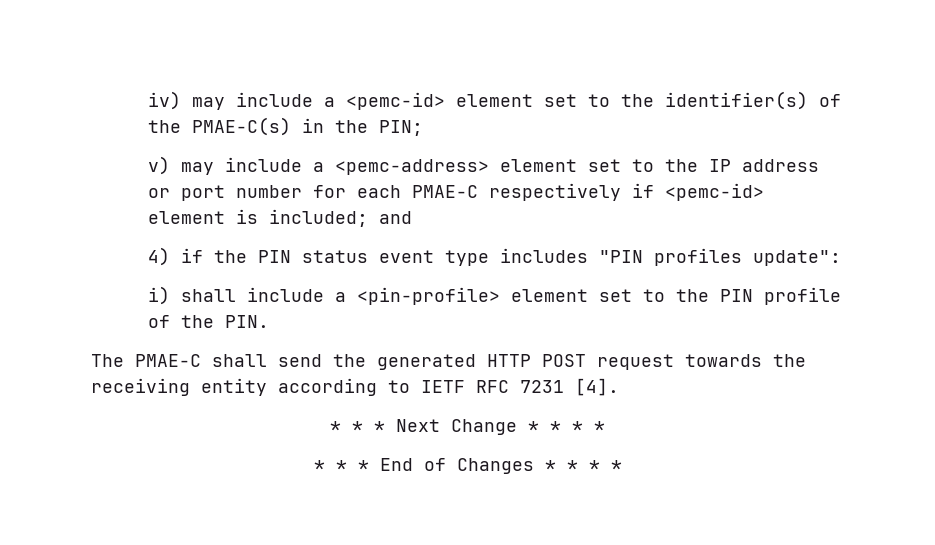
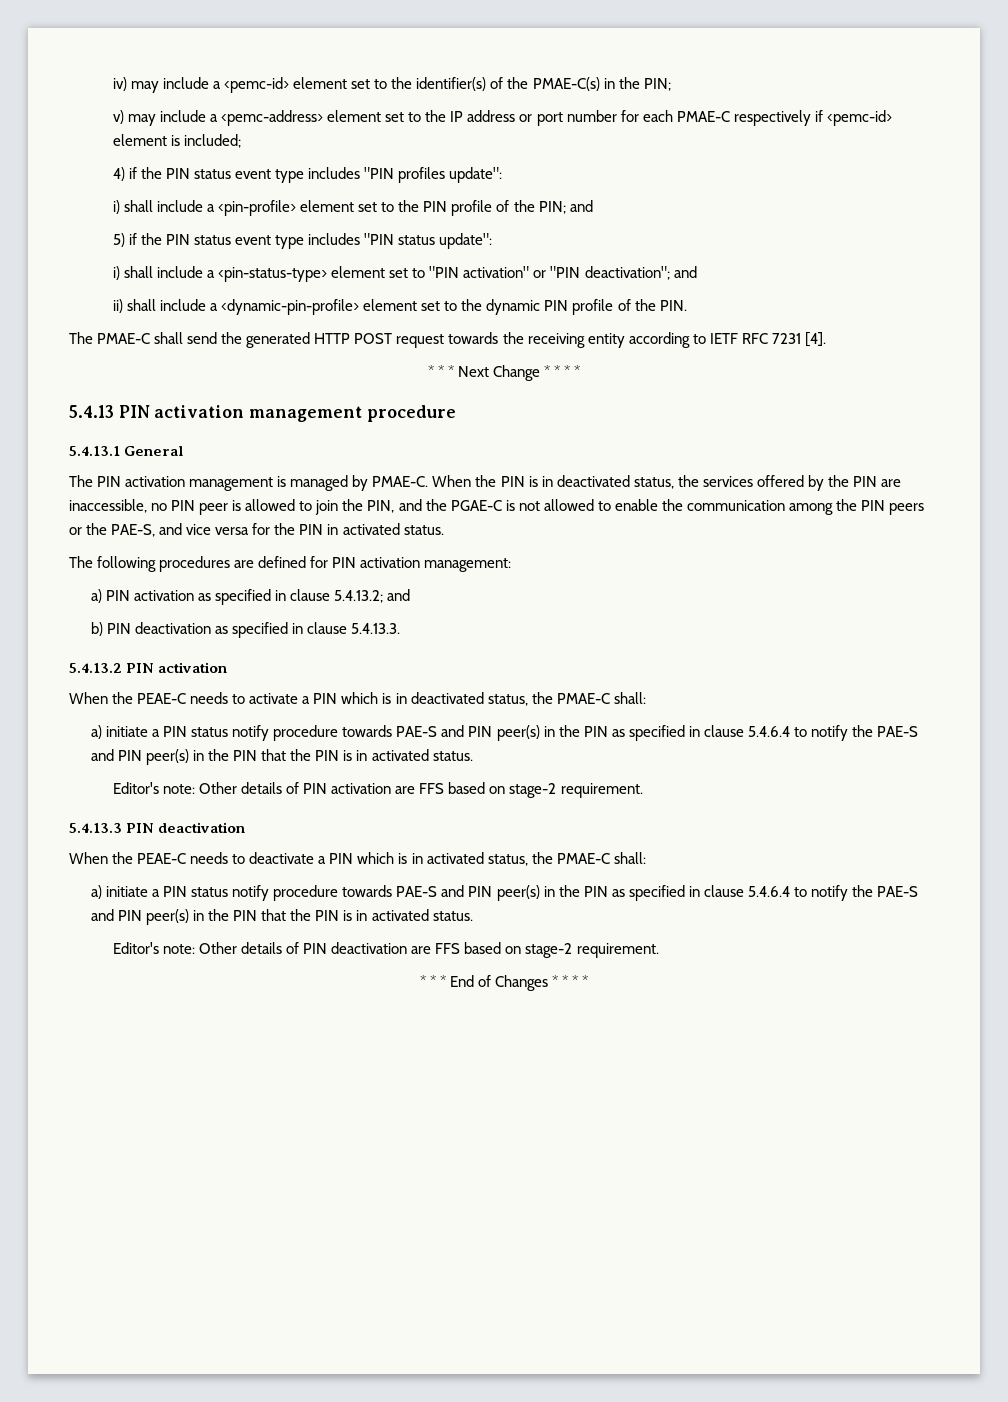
- v) may include a <pemc-address> element set to the IP address or port number for each PMAE-C respectively if <pemc-id> element is included; and
+ v) may include a <pemc-address> element set to the IP address or port number for each PMAE-C respectively if <pemc-id> element is included;
- i) shall include a <pin-profile> element set to the PIN profile of the PIN.
+ i) shall include a <pin-profile> element set to the PIN profile of the PIN; and
+ 5) if the PIN status event type includes "PIN status update":
+ i) shall include a <pin-status-type> element set to "PIN activation" or "PIN deactivation"; and
+ ii) shall include a <dynamic-pin-profile> element set to the dynamic PIN profile of the PIN.
+ 5.4.13 PIN activation management procedure
+ 5.4.13.1 General
+ The PIN activation management is managed by PMAE-C. When the PIN is in deactivated status, the services offered by the PIN are inaccessible, no PIN peer is allowed to join the PIN, and the PGAE-C is not allowed to enable the communication among the PIN peers or the PAE-S, and vice versa for the PIN in activated status.
+ The following procedures are defined for PIN activation management:
+ a) PIN activation as specified in clause 5.4.13.2; and
+ b) PIN deactivation as specified in clause 5.4.13.3.
+ 5.4.13.2 PIN activation
+ When the PEAE-C needs to activate a PIN which is in deactivated status, the PMAE-C shall:
+ a) initiate a PIN status notify procedure towards PAE-S and PIN peer(s) in the PIN as specified in clause 5.4.6.4 to notify the PAE-S and PIN peer(s) in the PIN that the PIN is in activated status.
+ Editor's note: Other details of PIN activation are FFS based on stage-2 requirement.
+ 5.4.13.3 PIN deactivation
+ When the PEAE-C needs to deactivate a PIN which is in activated status, the PMAE-C shall:
+ a) initiate a PIN status notify procedure towards PAE-S and PIN peer(s) in the PIN as specified in clause 5.4.6.4 to notify the PAE-S and PIN peer(s) in the PIN that the PIN is in activated status.
+ Editor's note: Other details of PIN deactivation are FFS based on stage-2 requirement.

